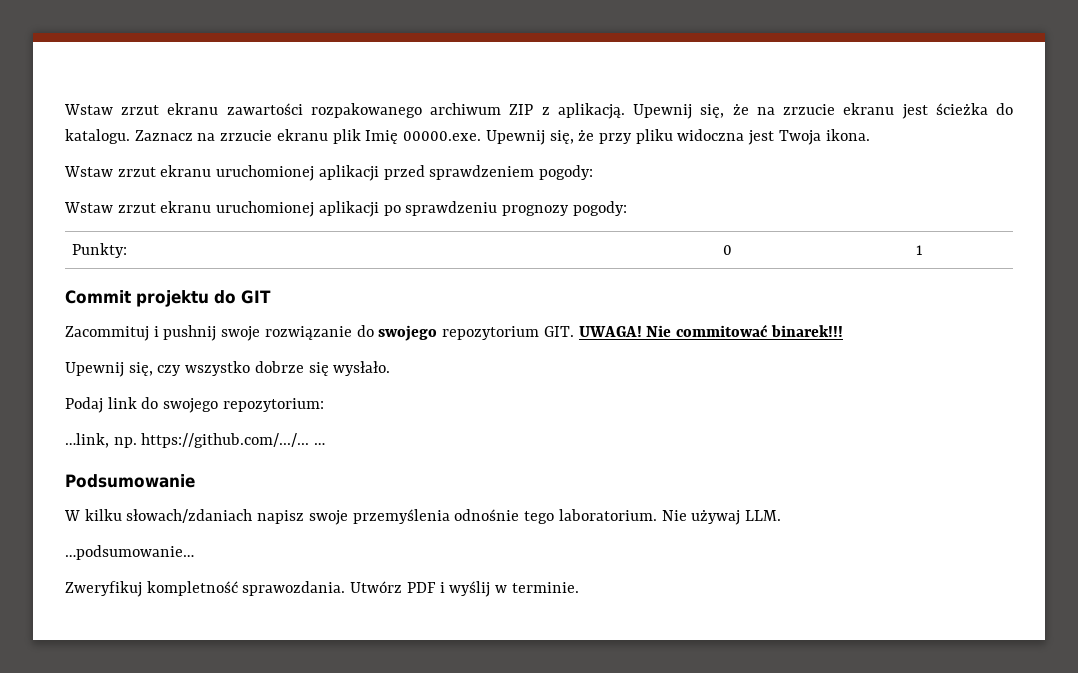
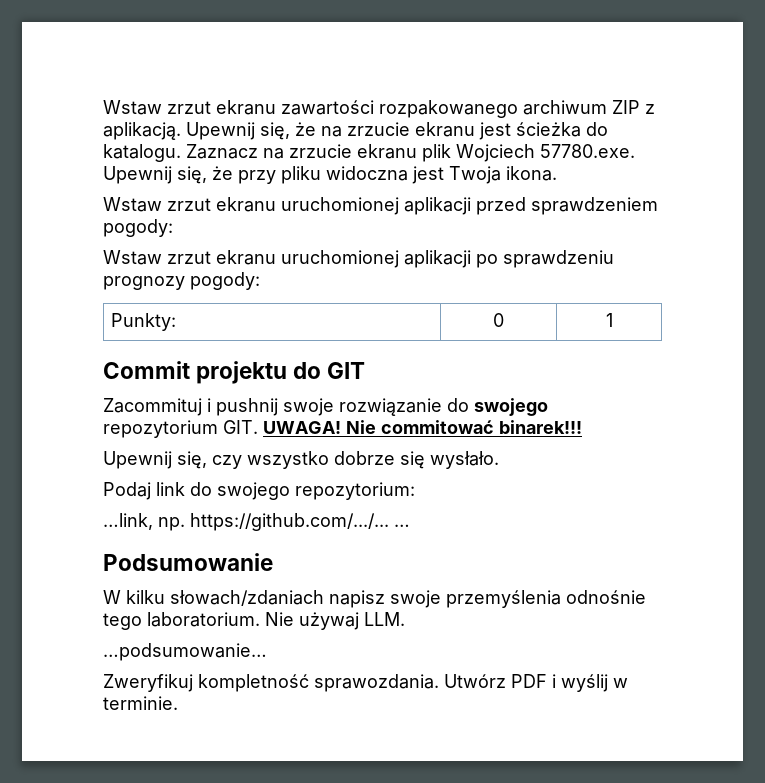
- Zaznacz na zrzucie ekranu plik Imię 00000.exe. Upewnij się, że przy pliku widoczna jest Twoja ikona.
+ Zaznacz na zrzucie ekranu plik Wojciech 57780.exe. Upewnij się, że przy pliku widoczna jest Twoja ikona.

